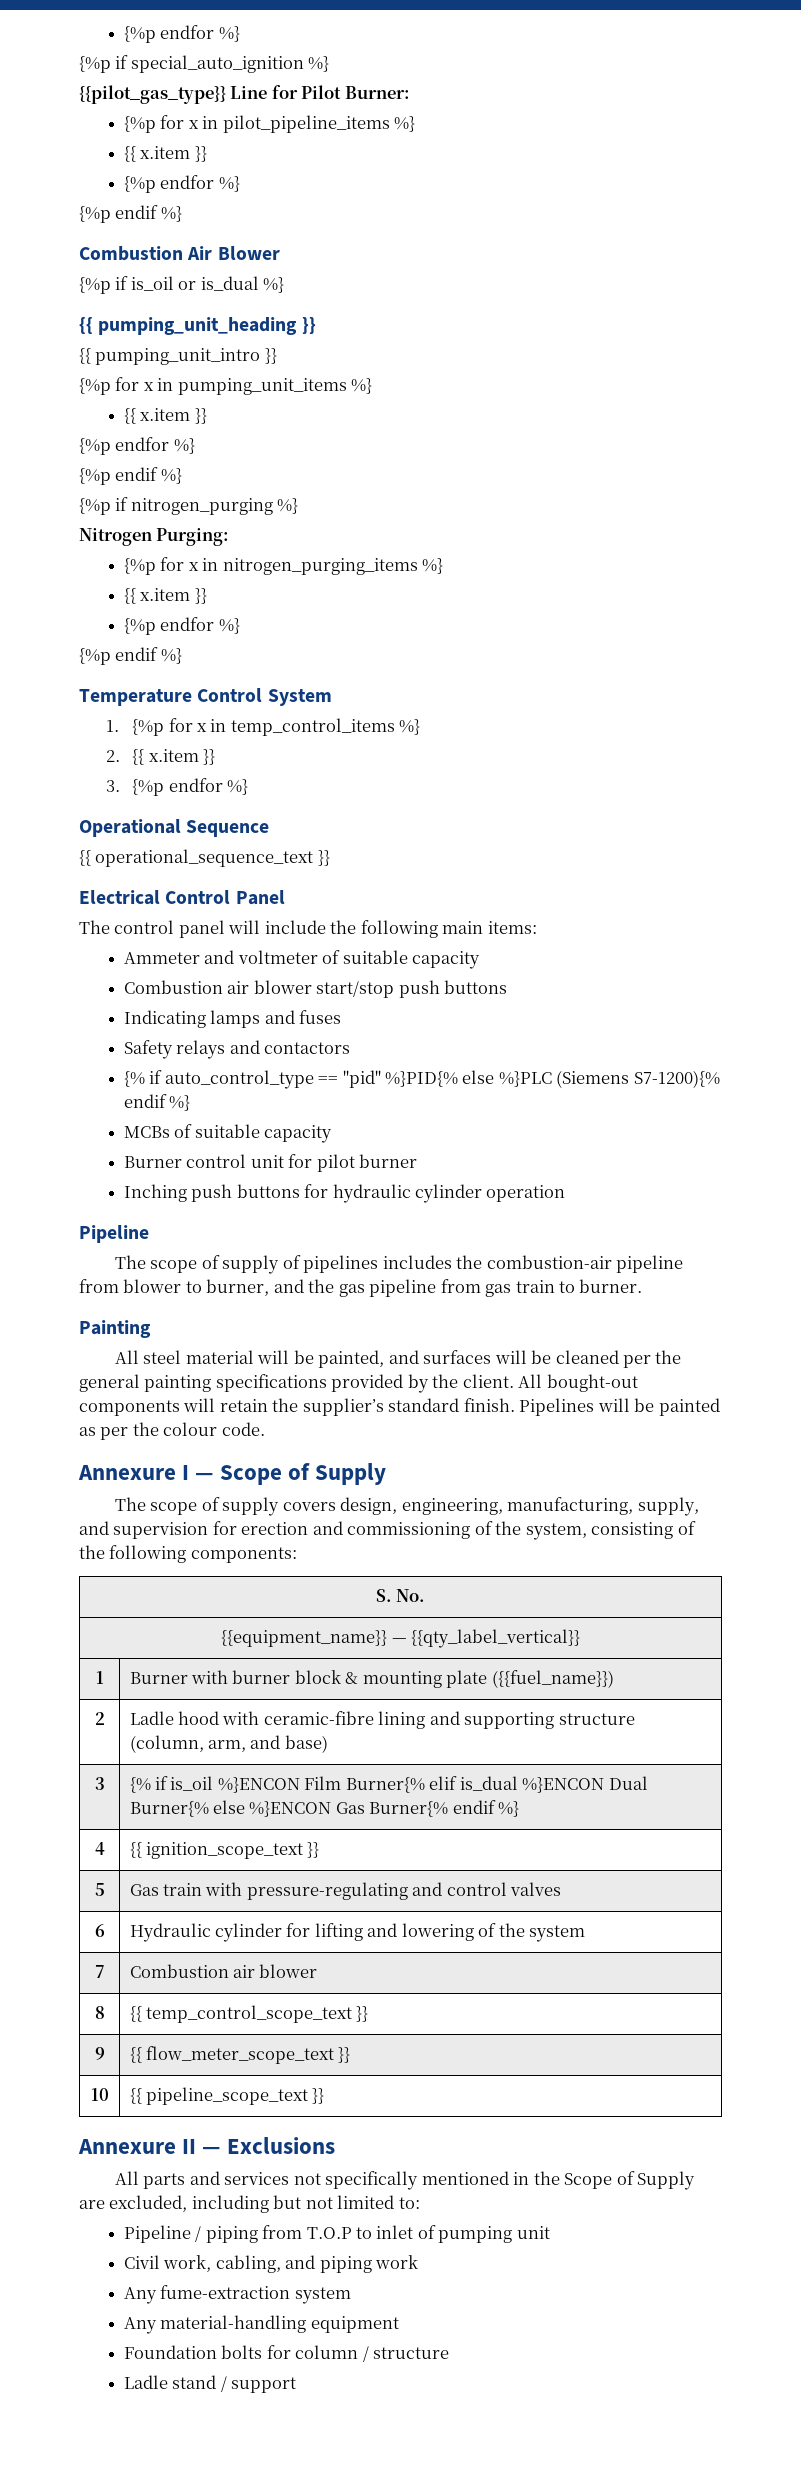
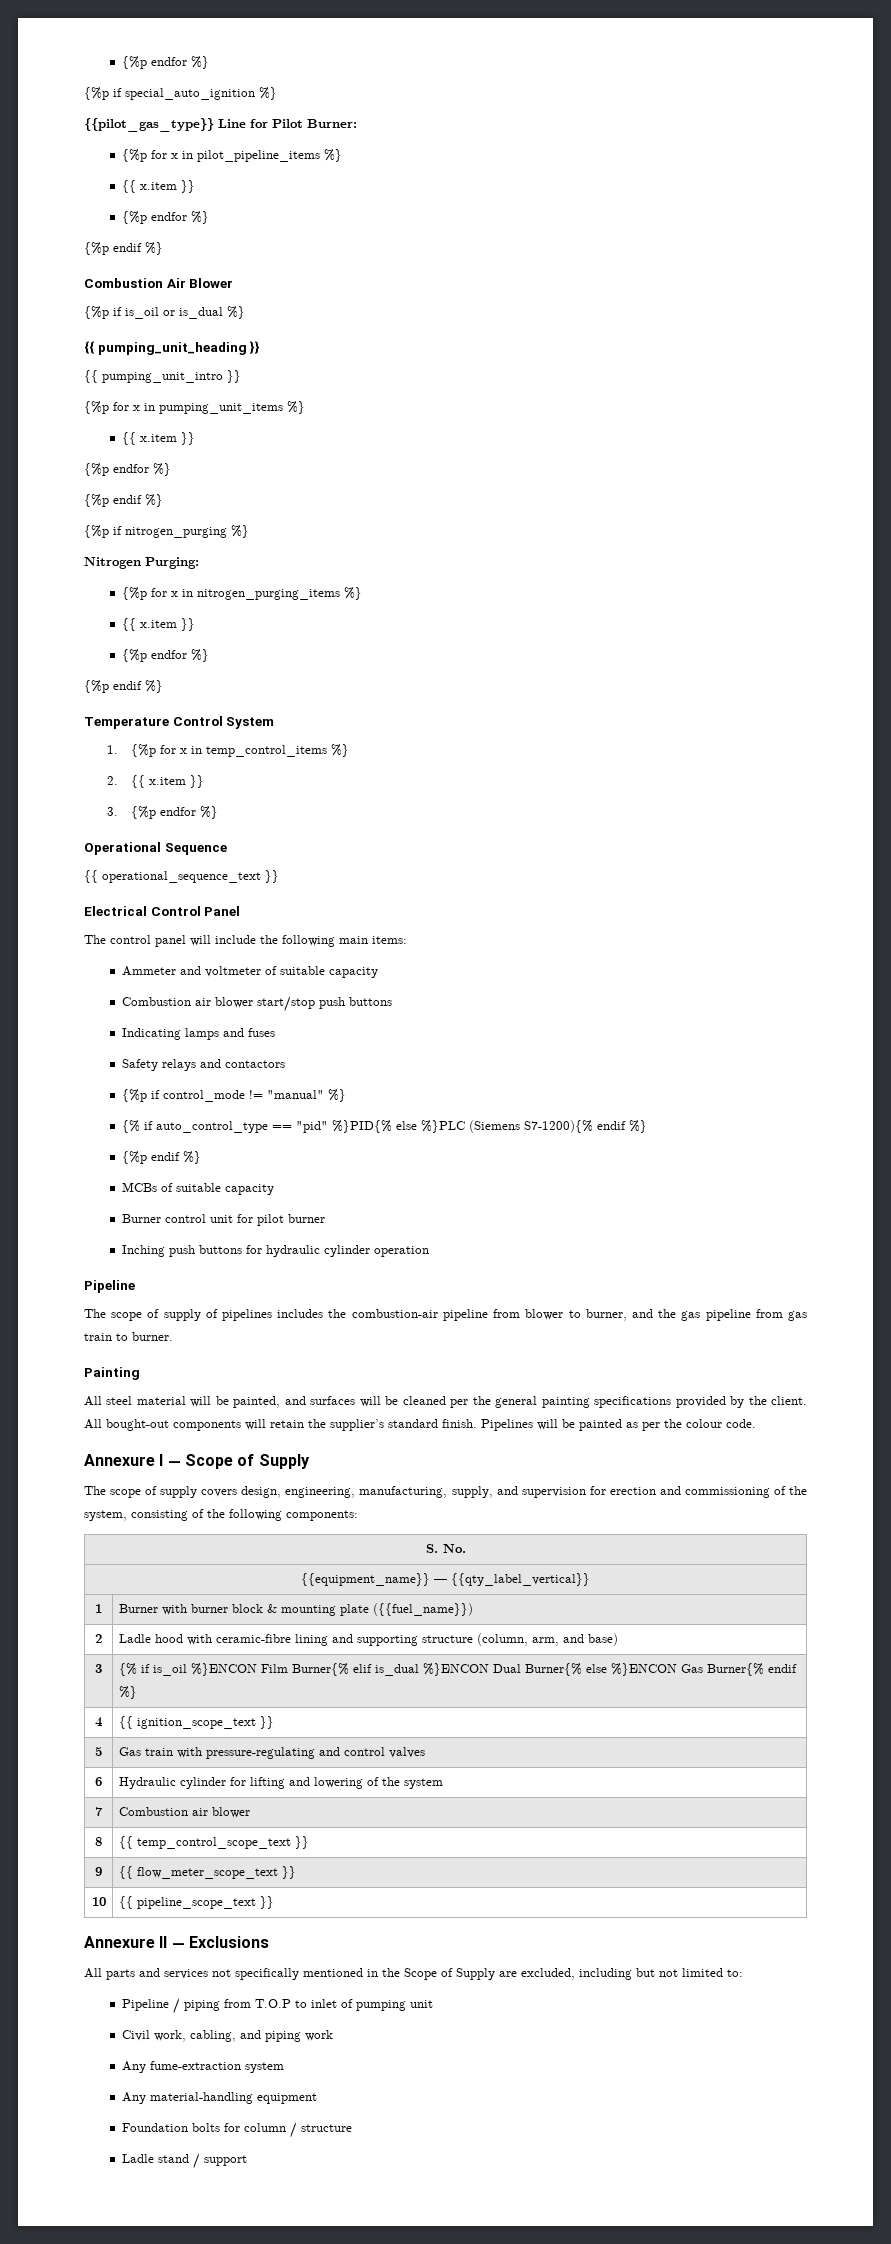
+ {%p if control_mode != "manual" %}
  {% if auto_control_type == "pid" %}PID{% else %}PLC (Siemens S7-1200){% endif %}
+ {%p endif %}

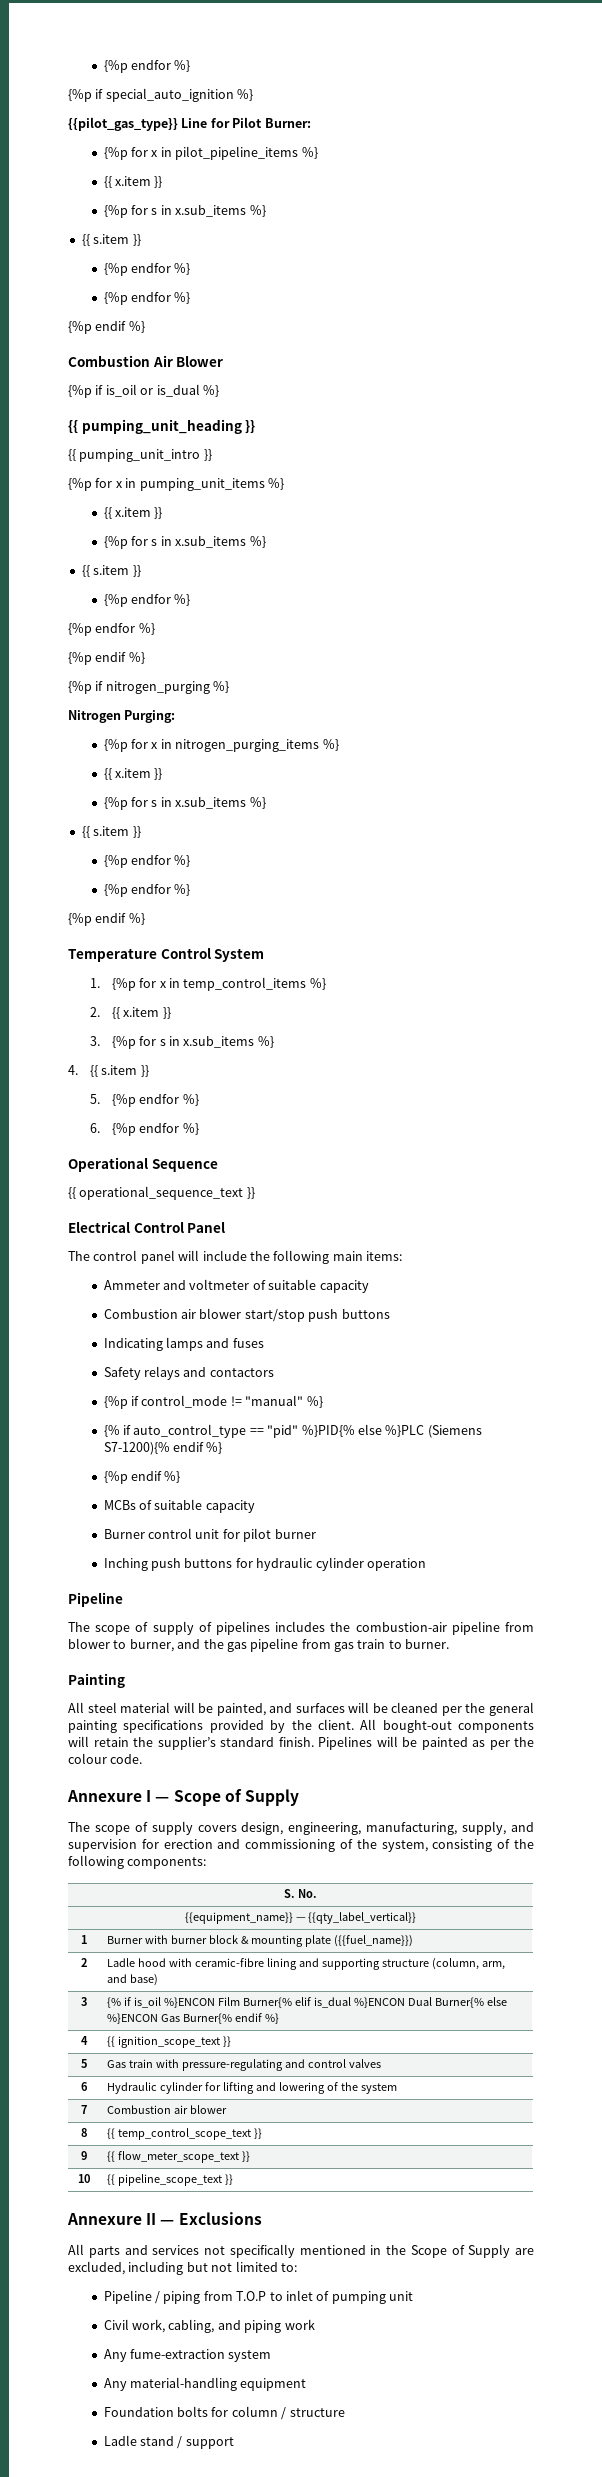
  {%p for x in pilot_pipeline_items %}
  {{ x.item }}
+ {%p for s in x.sub_items %}
+ {{ s.item }}
+ {%p endfor %}
  {%p for x in pumping_unit_items %}
  {{ x.item }}
+ {%p for s in x.sub_items %}
+ {{ s.item }}
+ {%p endfor %}
  {%p for x in nitrogen_purging_items %}
  {{ x.item }}
+ {%p for s in x.sub_items %}
+ {{ s.item }}
+ {%p endfor %}
- 3. {%p endfor %}
+ 3. {%p for s in x.sub_items %}
+ 4. {{ s.item }}
+ 5. {%p endfor %}
+ 6. {%p endfor %}

